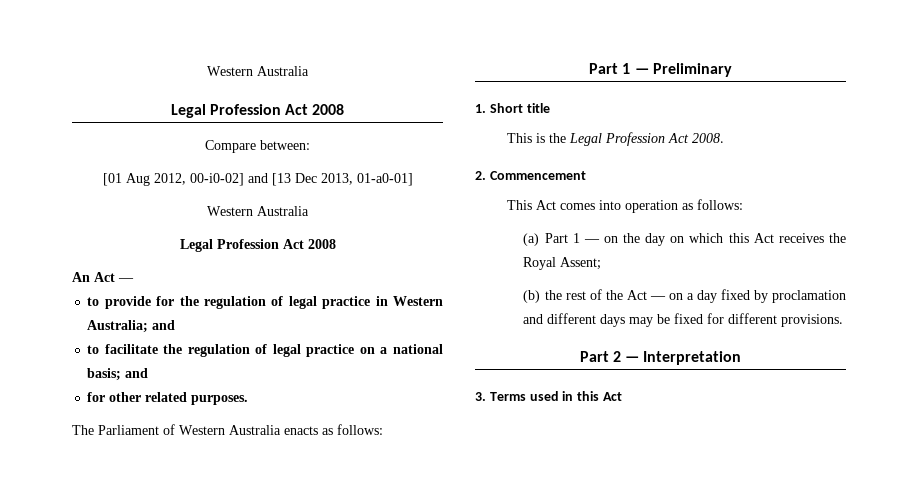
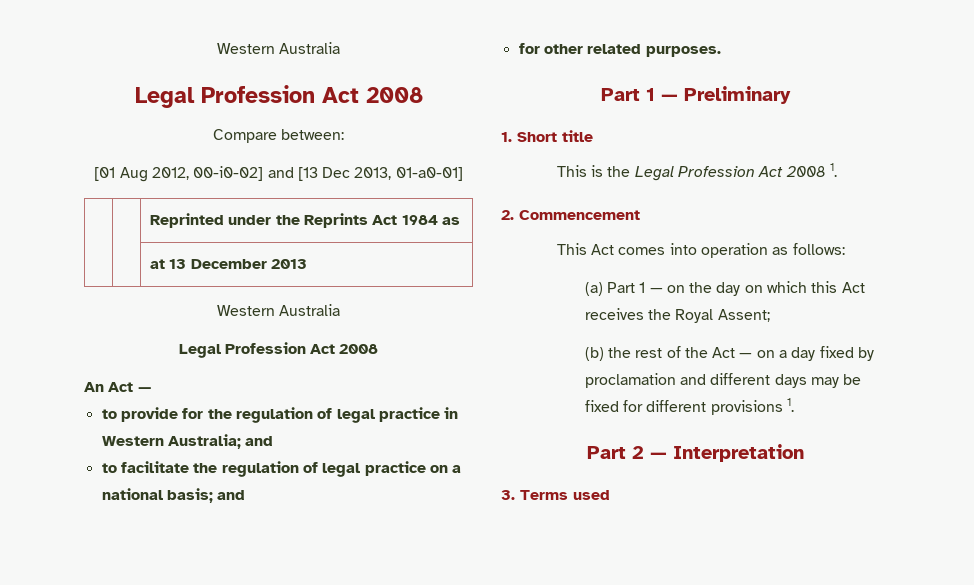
+ | | Reprinted under the Reprints Act 1984 as
+ | | at 13 December 2013
- The Parliament of Western Australia enacts as follows:
- This is the Legal Profession Act 2008.
+ This is the Legal Profession Act 2008 1.
- (b) the rest of the Act — on a day fixed by proclamation and different days may be fixed for different provisions.
+ (b) the rest of the Act — on a day fixed by proclamation and different days may be fixed for different provisions 1.
- 3. Terms used in this Act
+ 3. Terms used

